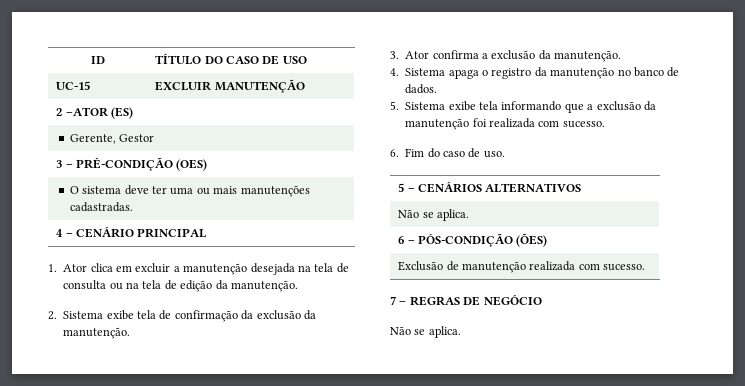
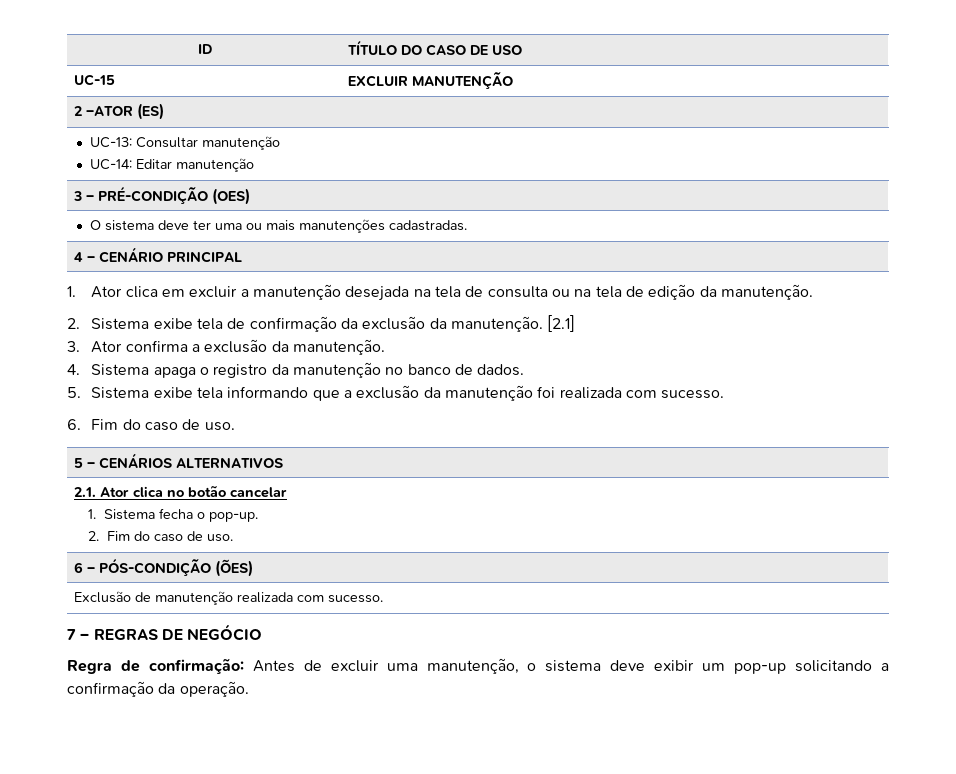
- Gerente, Gestor
+ UC-13: Consultar manutenção
+ UC-14: Editar manutenção
+ [2.1]
  5 – CENÁRIOS ALTERNATIVOS
- Não se aplica.
+ 2.1. Ator clica no botão cancelar
+ 1. Sistema fecha o pop-up.
+ 2. Fim do caso de uso.
  7 – REGRAS DE NEGÓCIO
- Não se aplica.
+ Regra de confirmação: Antes de excluir uma manutenção, o sistema deve exibir um pop-up solicitando a confirmação da operação.

